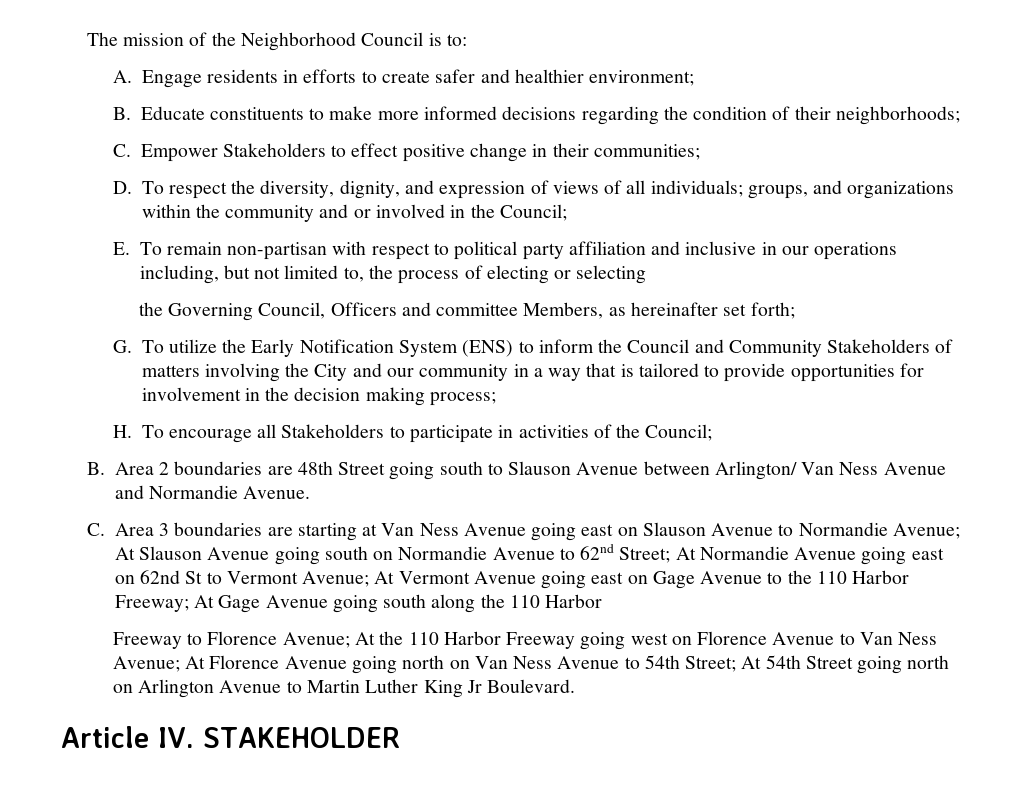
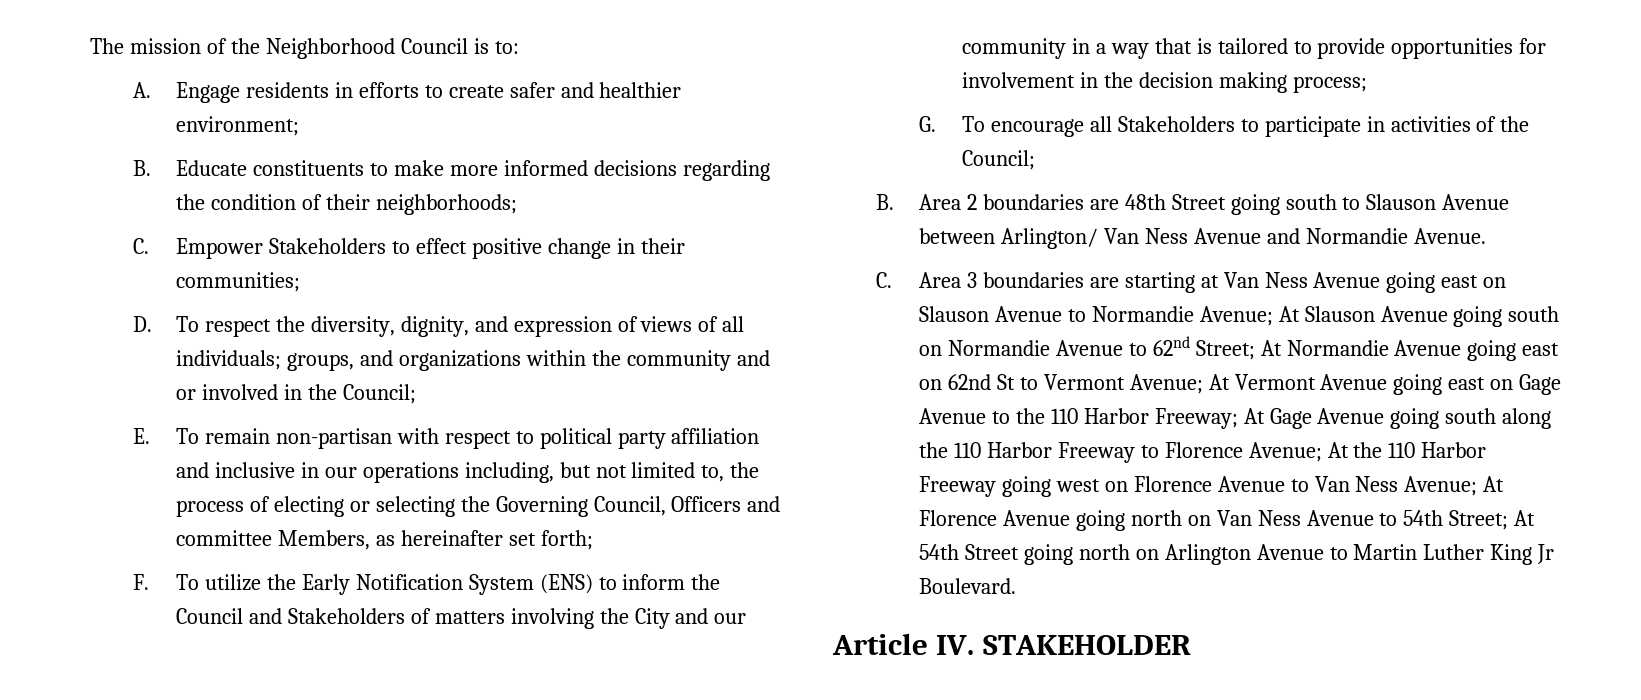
- E. To remain non-partisan with respect to political party affiliation and inclusive in our operations including, but not limited to, the process of electing or selecting
- the Governing Council, Officers and committee Members, as hereinafter set forth;
+ E. To remain non-partisan with respect to political party affiliation and inclusive in our operations including, but not limited to, the process of electing or selecting the Governing Council, Officers and committee Members, as hereinafter set forth;
- G. To utilize the Early Notification System (ENS) to inform the Council and Community Stakeholders of matters involving the City and our community in a way that is tailored to provide opportunities for involvement in the decision making process;
+ F. To utilize the Early Notification System (ENS) to inform the Council and Stakeholders of matters involving the City and our community in a way that is tailored to provide opportunities for involvement in the decision making process;
- H. To encourage all Stakeholders to participate in activities of the Council;
+ G. To encourage all Stakeholders to participate in activities of the Council;
- At Gage Avenue going south along the 110 Harbor
- Freeway to Florence Avenue;
+ At Gage Avenue going south along the 110 Harbor Freeway to Florence Avenue;

